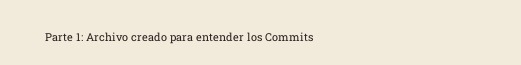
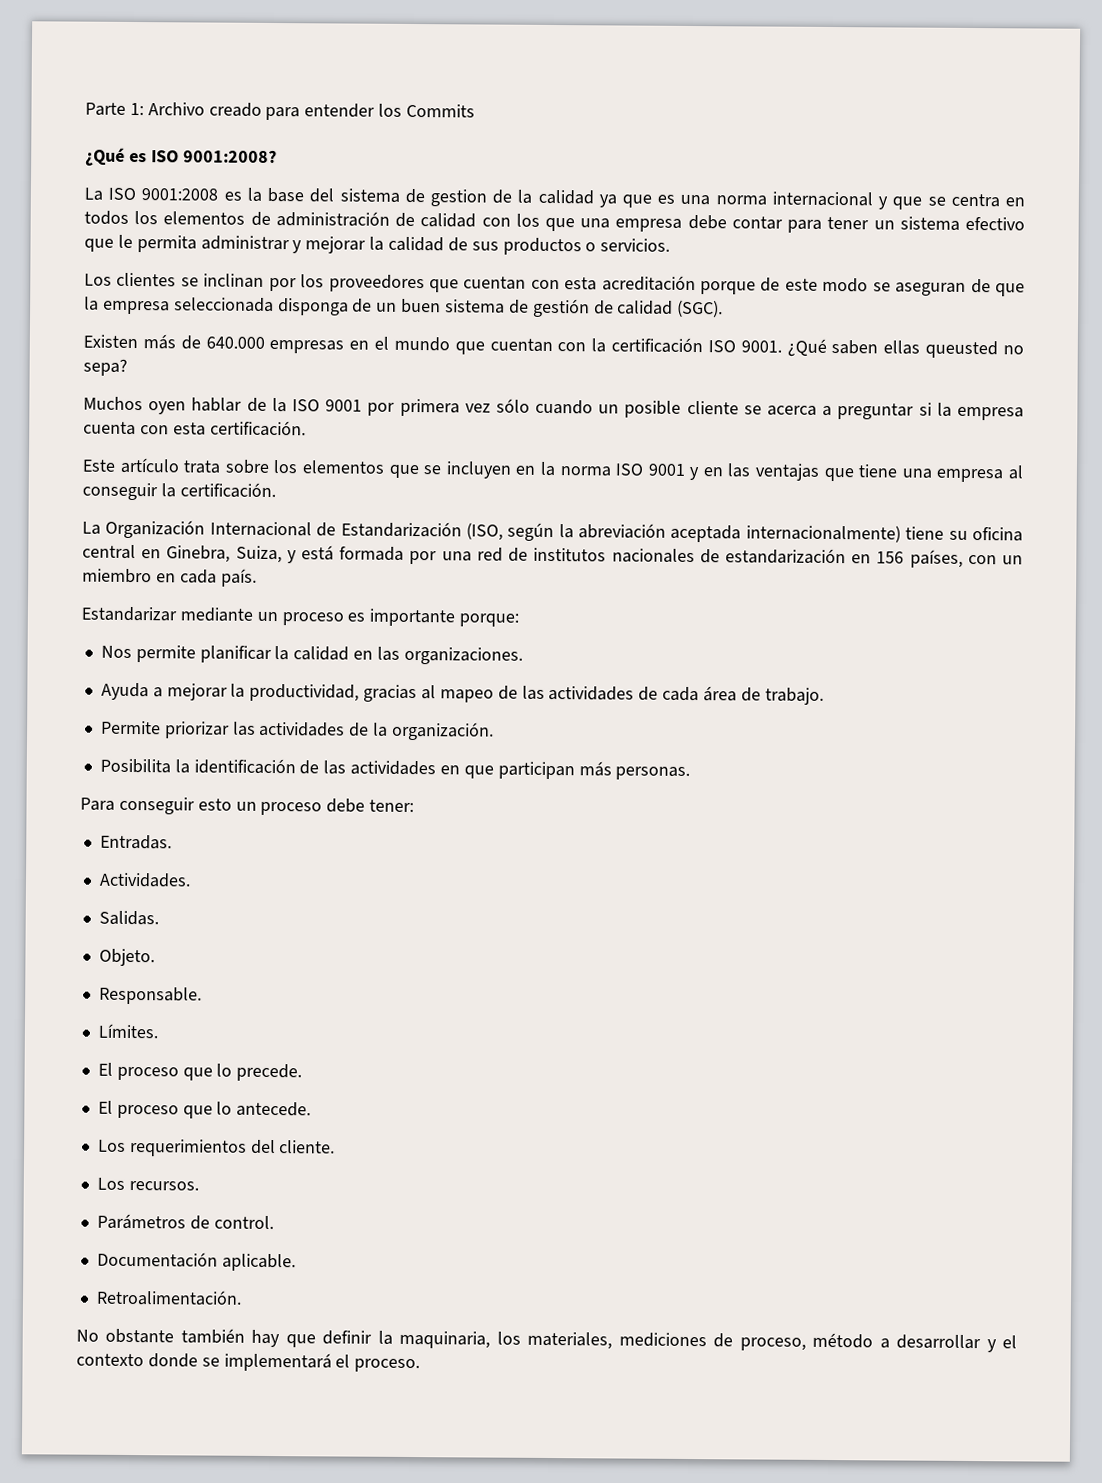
+ ¿Qué es ISO 9001:2008?
+ La ISO 9001:2008 es la base del sistema de gestion de la calidad ya que es una norma internacional y que se centra en todos los elementos de administración de calidad con los que una empresa debe contar para tener un sistema efectivo que le permita administrar y mejorar la calidad de sus productos o servicios.
+ Los clientes se inclinan por los proveedores que cuentan con esta acreditación porque de este modo se aseguran de que la empresa seleccionada disponga de un buen sistema de gestión de calidad (SGC).
+ Existen más de 640.000 empresas en el mundo que cuentan con la certificación ISO 9001. ¿Qué saben ellas queusted no sepa?
+ Muchos oyen hablar de la ISO 9001 por primera vez sólo cuando un posible cliente se acerca a preguntar si la empresa cuenta con esta certificación.
+ Este artículo trata sobre los elementos que se incluyen en la norma ISO 9001 y en las ventajas que tiene una empresa al conseguir la certificación.
+ La Organización Internacional de Estandarización (ISO, según la abreviación aceptada internacionalmente) tiene su oficina central en Ginebra, Suiza, y está formada por una red de institutos nacionales de estandarización en 156 países, con un miembro en cada país.
+ Estandarizar mediante un proceso es importante porque:
+ Nos permite planificar la calidad en las organizaciones.
+ Ayuda a mejorar la productividad, gracias al mapeo de las actividades de cada área de trabajo.
+ Permite priorizar las actividades de la organización.
+ Posibilita la identificación de las actividades en que participan más personas.
+ Para conseguir esto un proceso debe tener:
+ Entradas.
+ Actividades.
+ Salidas.
+ Objeto.
+ Responsable.
+ Límites.
+ El proceso que lo precede.
+ El proceso que lo antecede.
+ Los requerimientos del cliente.
+ Los recursos.
+ Parámetros de control.
+ Documentación aplicable.
+ Retroalimentación.
+ No obstante también hay que definir la maquinaria, los materiales, mediciones de proceso, método a desarrollar y el contexto donde se implementará el proceso.

